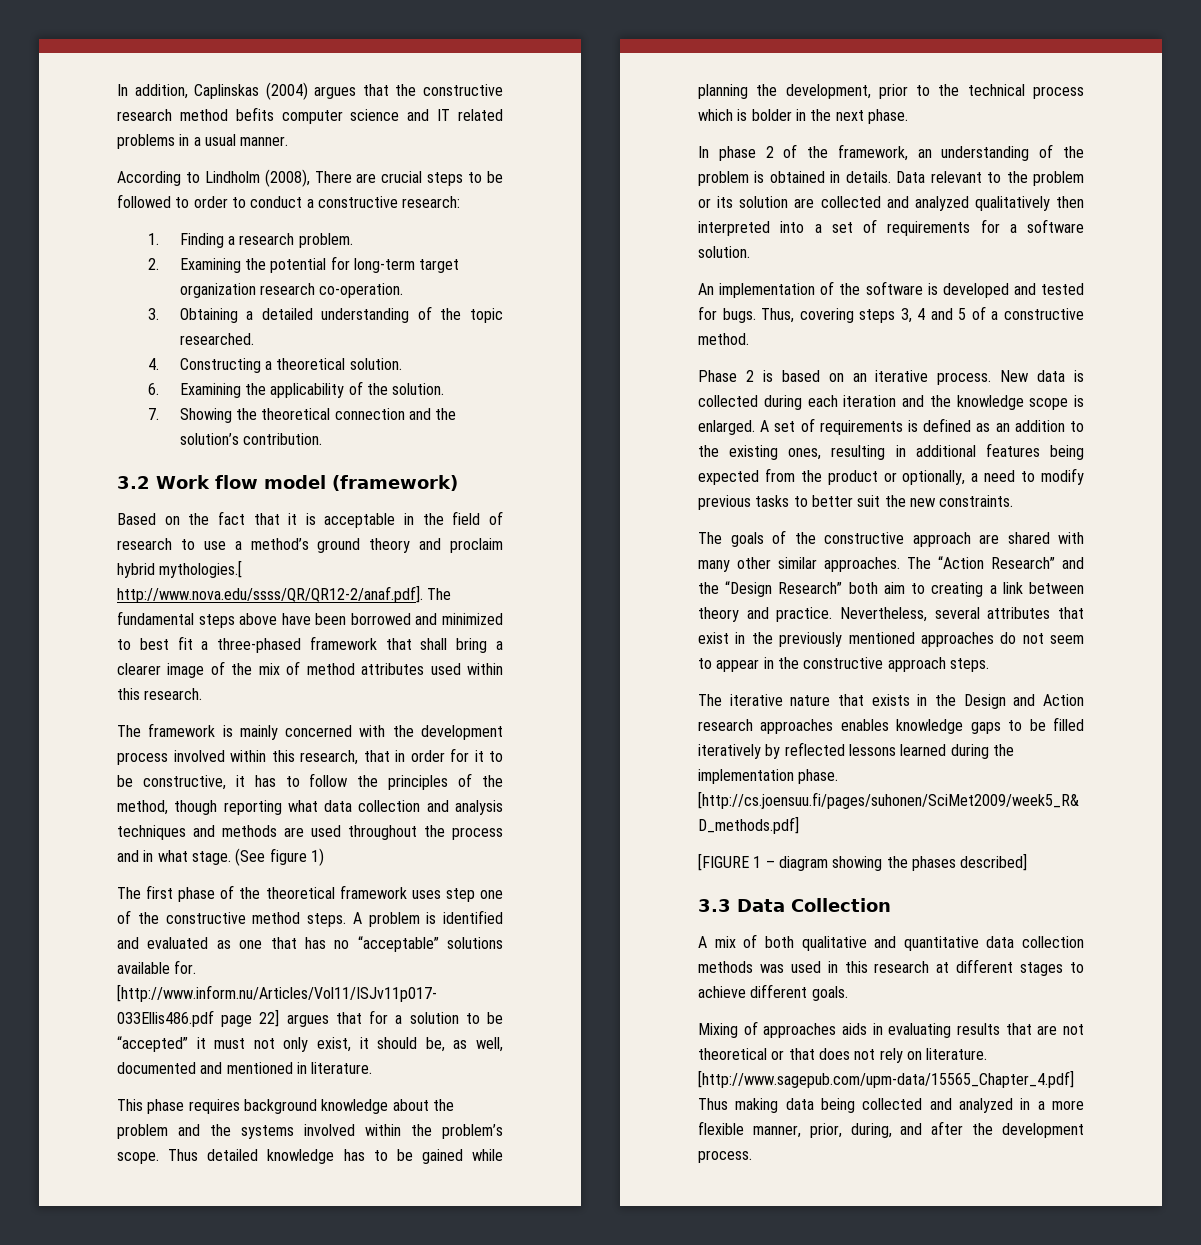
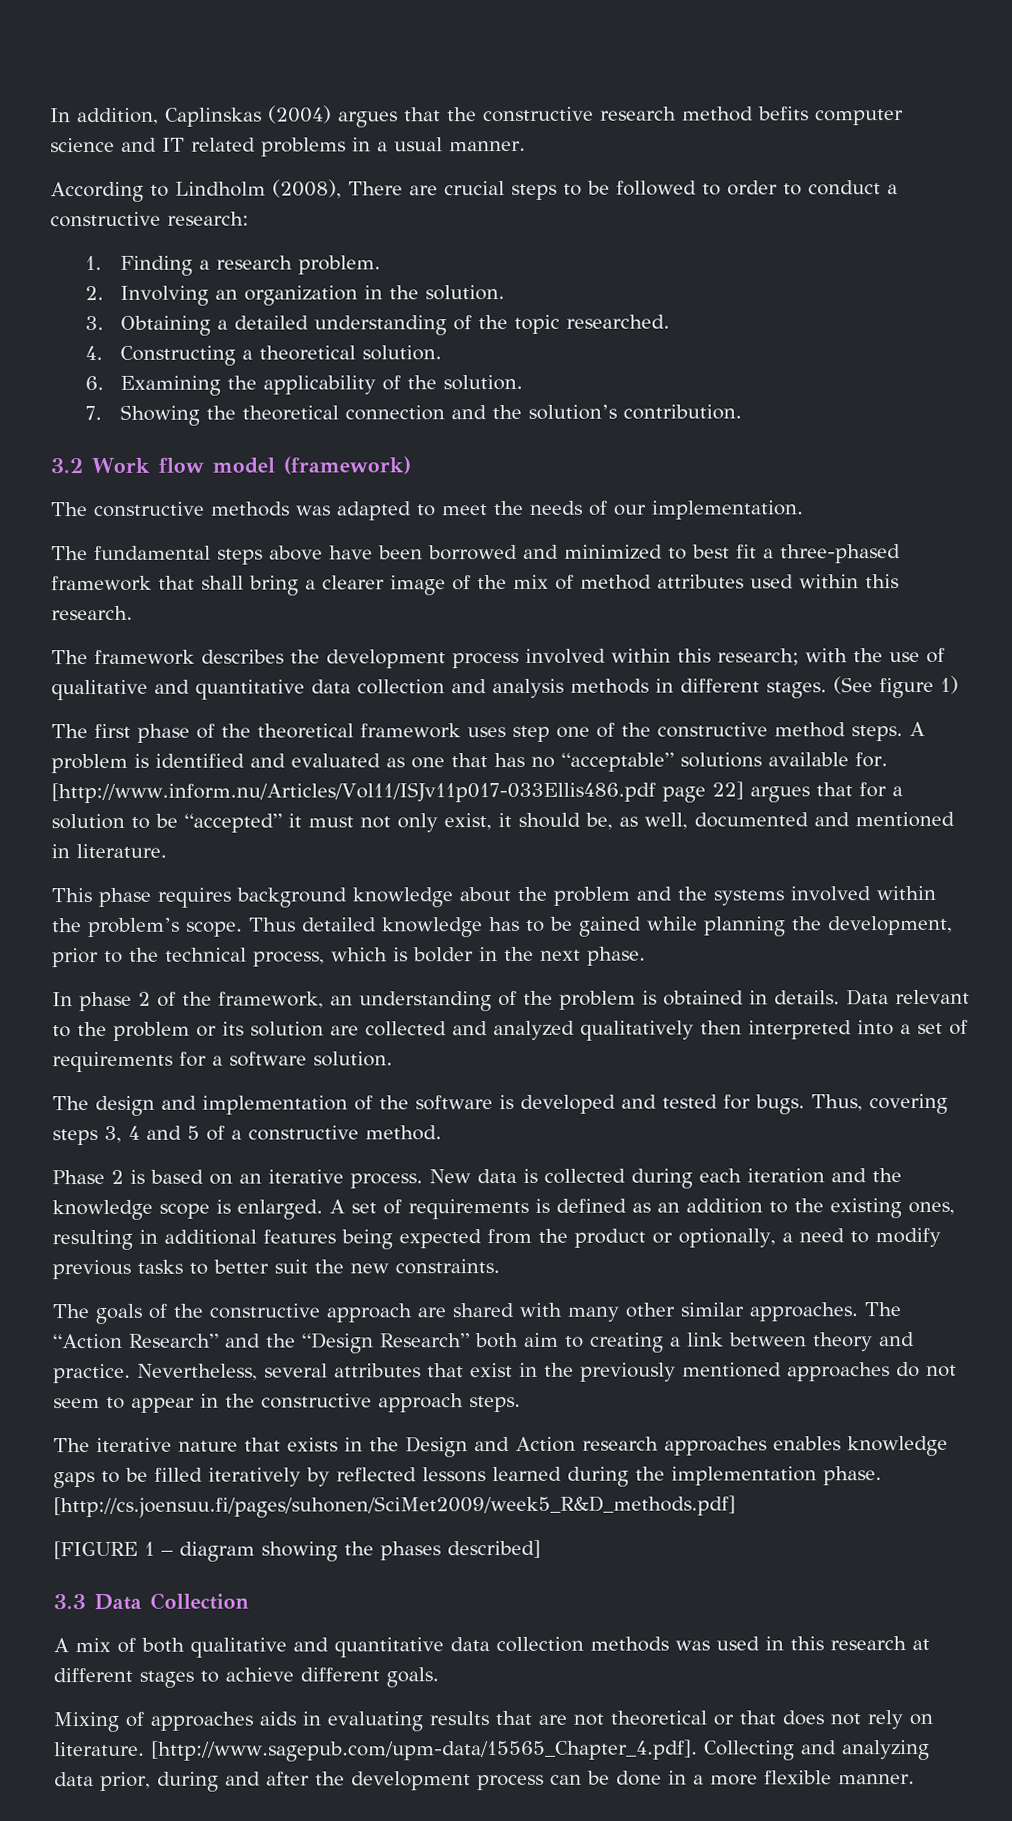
- 2. Examining the potential for long-term target organization research co-operation.
+ 2. Involving an organization in the solution.
- Based on the fact that it is acceptable in the field of research to use a method’s ground theory and proclaim hybrid mythologies.[ http://www.nova.edu/ssss/QR/QR12-2/anaf.pdf]. The fundamental steps above have been borrowed and minimized to best fit a three-phased framework that shall bring a clearer image of the mix of method attributes used within this research.
+ The constructive methods was adapted to meet the needs of our implementation.
+ The fundamental steps above have been borrowed and minimized to best fit a three-phased framework that shall bring a clearer image of the mix of method attributes used within this research.
- The framework is mainly concerned with the development process involved within this research, that in order for it to be constructive, it has to follow the principles of the method, though reporting what data collection and analysis techniques and methods are used throughout the process and in what stage.
+ The framework describes the development process involved within this research; with the use of qualitative and quantitative data collection and analysis methods in different stages.
- Thus detailed knowledge has to be gained while planning the development, prior to the technical process which is bolder in the next phase.
+ Thus detailed knowledge has to be gained while planning the development, prior to the technical process, which is bolder in the next phase.
- An implementation of the software is developed and tested for bugs.
+ The design and implementation of the software is developed and tested for bugs.
- [http://www.sagepub.com/upm-data/15565_Chapter_4.pdf] Thus making data being collected and analyzed in a more flexible manner, prior, during, and after the development process.
+ [http://www.sagepub.com/upm-data/15565_Chapter_4.pdf]. Collecting and analyzing data prior, during and after the development process can be done in a more flexible manner.

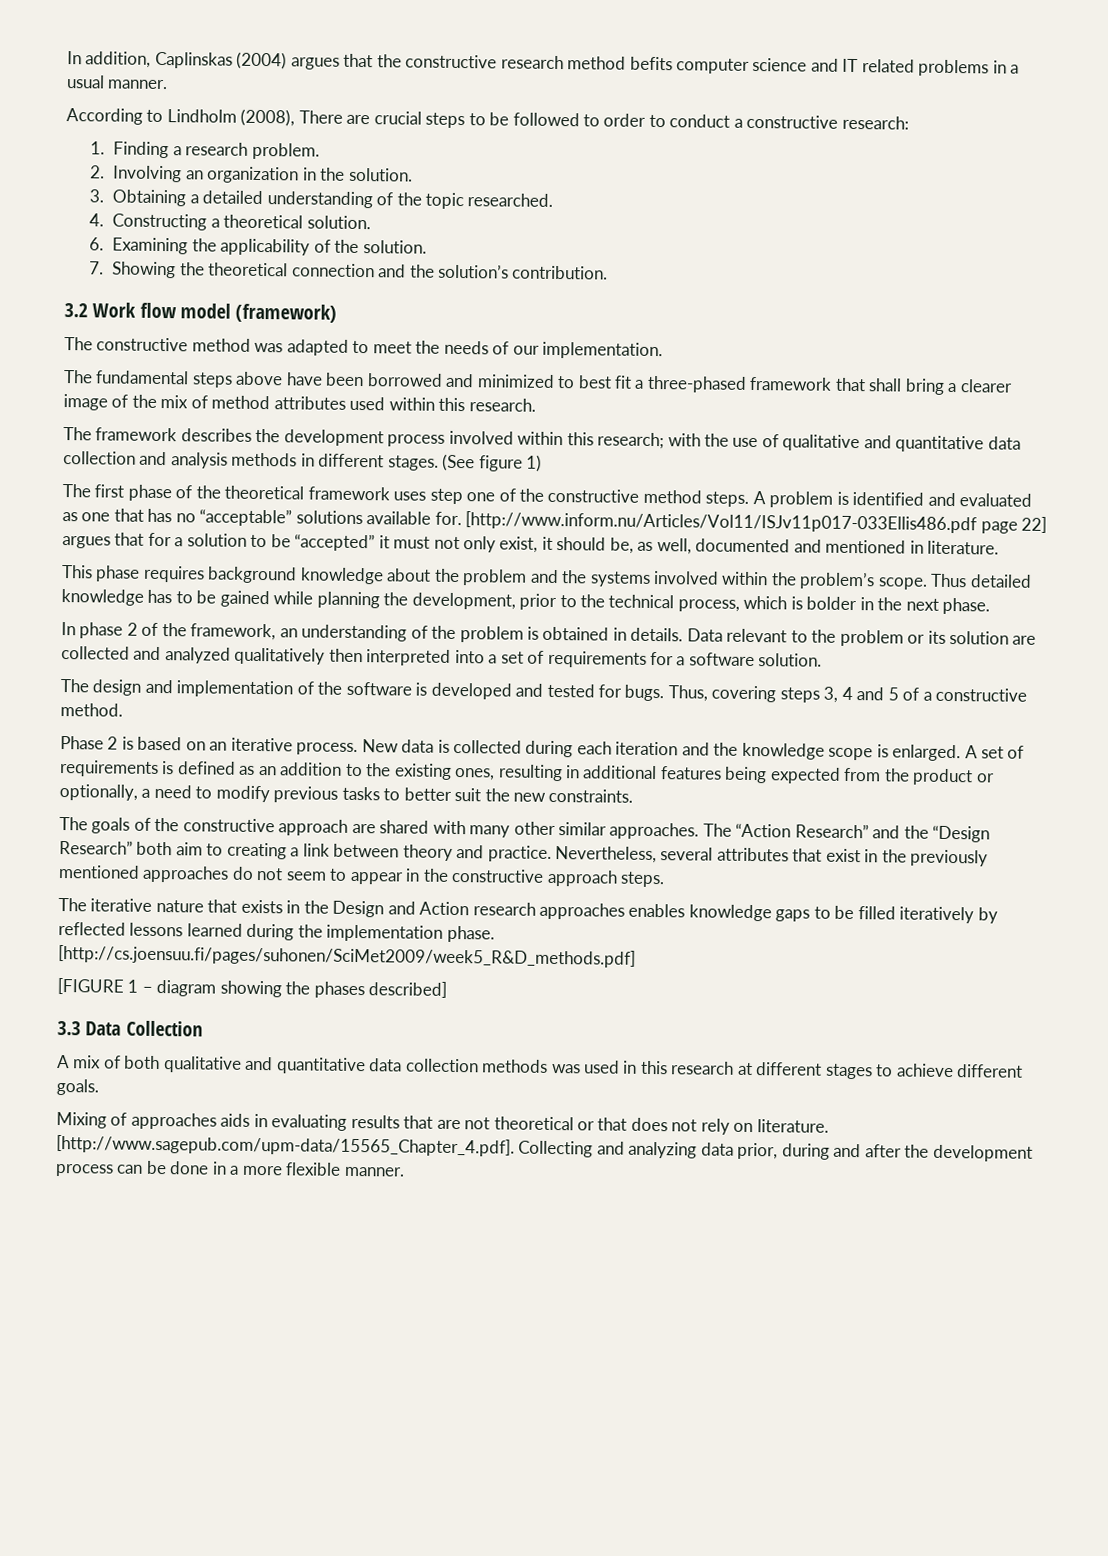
- The constructive methods was adapted to meet the needs of our implementation.
+ The constructive method was adapted to meet the needs of our implementation.

